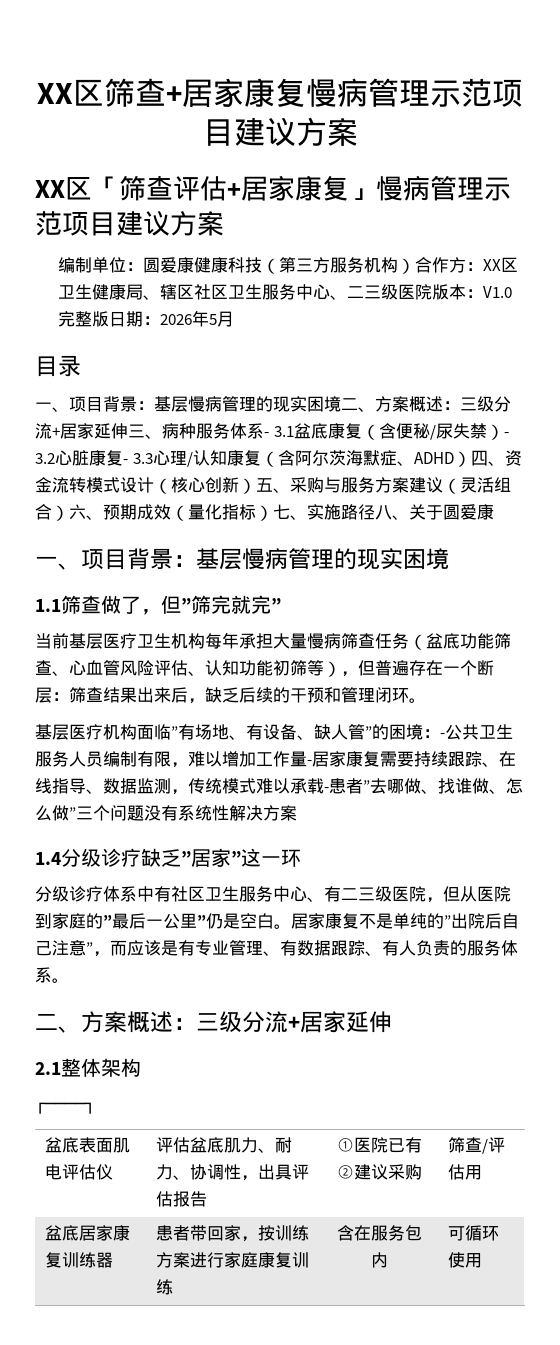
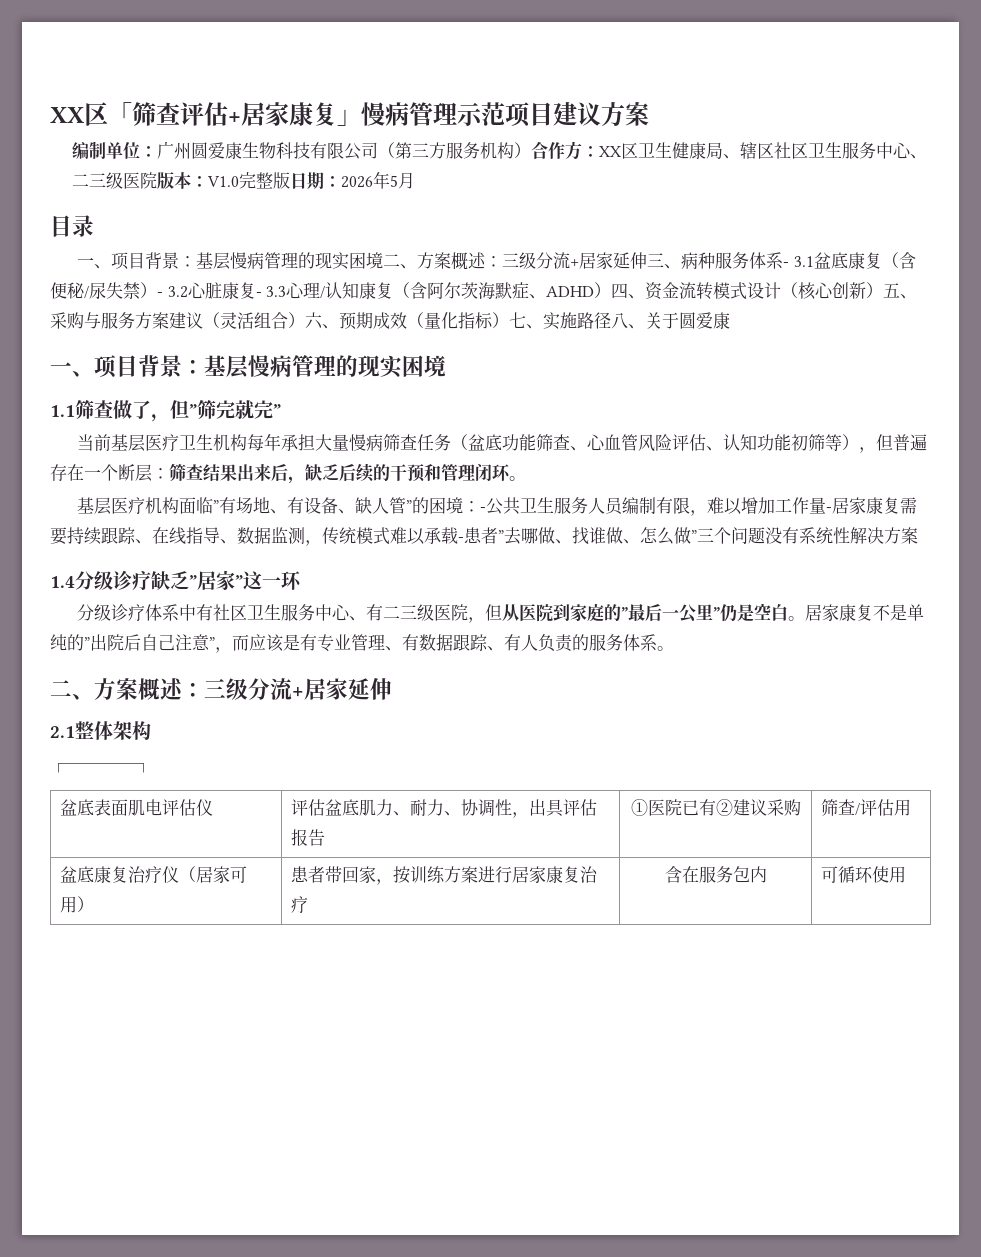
- XX区筛查+居家康复慢病管理示范项目建议方案
- 编制单位：圆爱康健康科技（第三方服务机构）合作方：XX区卫生健康局、辖区社区卫生服务中心、二三级医院版本：V1.0完整版日期：2026年5月
+ 编制单位：广州圆爱康生物科技有限公司（第三方服务机构）合作方：XX区卫生健康局、辖区社区卫生服务中心、二三级医院版本：V1.0完整版日期：2026年5月
- 盆底居家康复训练器 | 患者带回家，按训练方案进行家庭康复训练 | 含在服务包内 | 可循环使用
+ 盆底康复治疗仪（居家可用） | 患者带回家，按训练方案进行居家康复治疗 | 含在服务包内 | 可循环使用

